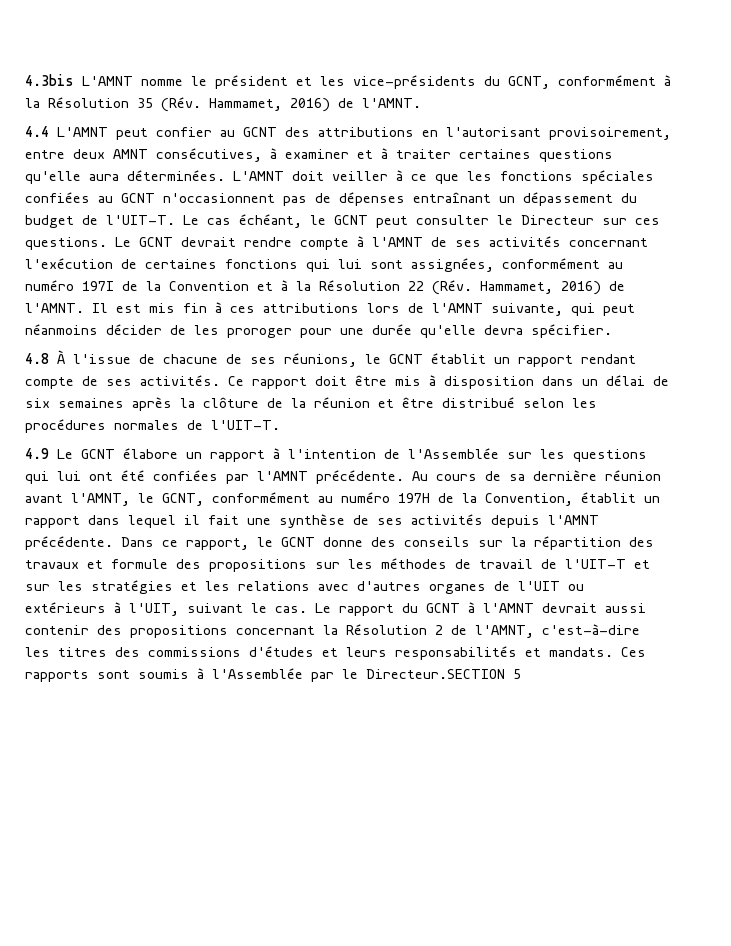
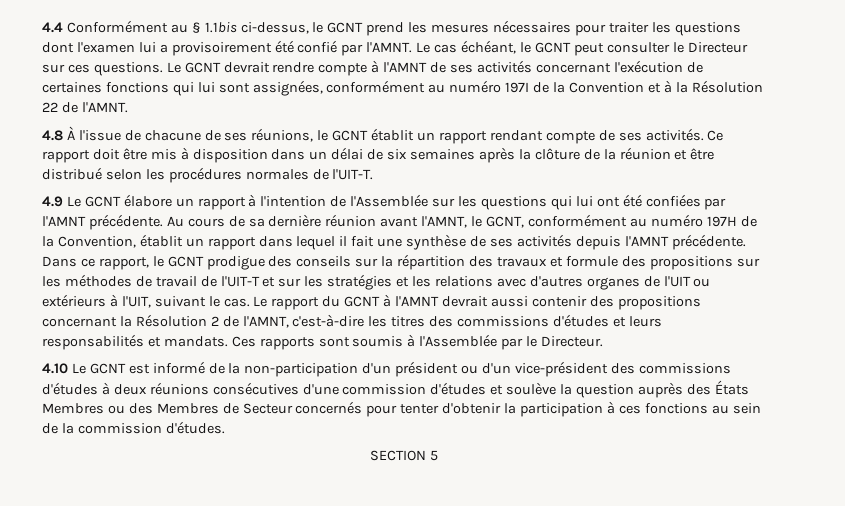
- 4.3bis L'AMNT nomme le président et les vice-présidents du GCNT, conformément à la Résolution 35 (Rév. Hammamet, 2016) de l'AMNT.
- 4.4 L'AMNT peut confier au GCNT des attributions en l'autorisant provisoirement, entre deux AMNT consécutives, à examiner et à traiter certaines questions qu'elle aura déterminées. L'AMNT doit veiller à ce que les fonctions spéciales confiées au GCNT n'occasionnent pas de dépenses entraînant un dépassement du budget de l'UIT-T.
+ 4.4 Conformément au § 1.1bis ci-dessus, le GCNT prend les mesures nécessaires pour traiter les questions dont l'examen lui a provisoirement été confié par l'AMNT.
- Le GCNT devrait rendre compte à l'AMNT de ses activités concernant l'exécution de certaines fonctions qui lui sont assignées, conformément au numéro 197I de la Convention et à la Résolution 22 (Rév. Hammamet, 2016) de l'AMNT. Il est mis fin à ces attributions lors de l'AMNT suivante, qui peut néanmoins décider de les proroger pour une durée qu'elle devra spécifier.
+ Le GCNT devrait rendre compte à l'AMNT de ses activités concernant l'exécution de certaines fonctions qui lui sont assignées, conformément au numéro 197I de la Convention et à la Résolution 22 de l'AMNT.
- Dans ce rapport, le GCNT donne des conseils sur la répartition des travaux et formule des propositions sur les méthodes de travail de l'UIT-T et sur les stratégies et les relations avec d'autres organes de l'UIT ou extérieurs à l'UIT, suivant le cas.
+ Dans ce rapport, le GCNT prodigue des conseils sur la répartition des travaux et formule des propositions sur les méthodes de travail de l'UIT-T et sur les stratégies et les relations avec d'autres organes de l'UIT ou extérieurs à l'UIT, suivant le cas.
- Ces rapports sont soumis à l'Assemblée par le Directeur.SECTION 5
+ Ces rapports sont soumis à l'Assemblée par le Directeur.
+ 4.10 Le GCNT est informé de la non-participation d'un président ou d'un vice-président des commissions d'études à deux réunions consécutives d'une commission d'études et soulève la question auprès des États Membres ou des Membres de Secteur concernés pour tenter d'obtenir la participation à ces fonctions au sein de la commission d'études.
+ SECTION 5

